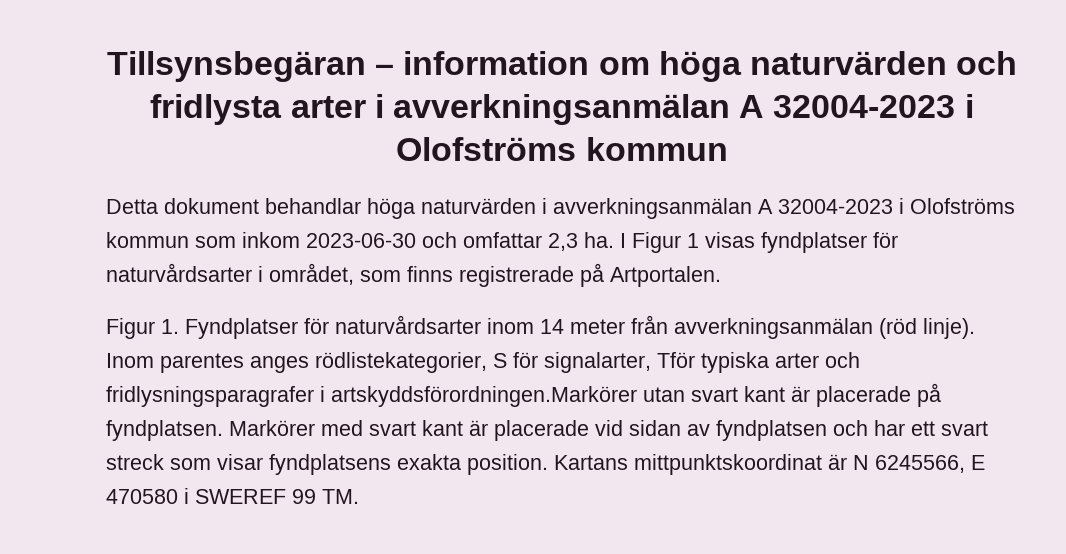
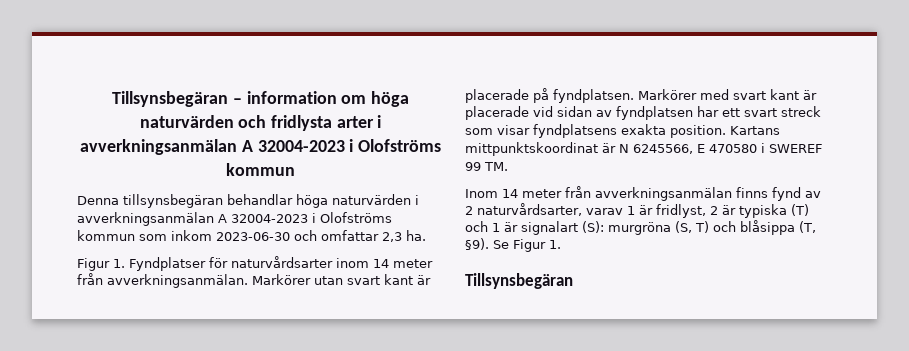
- Detta dokument behandlar höga naturvärden i avverkningsanmälan A 32004-2023 i Olofströms kommun som inkom 2023-06-30 och omfattar 2,3 ha. I Figur 1 visas fyndplatser för naturvårdsarter i området, som finns registrerade på Artportalen.
+ Denna tillsynsbegäran behandlar höga naturvärden i avverkningsanmälan A 32004-2023 i Olofströms kommun som inkom 2023-06-30 och omfattar 2,3 ha.
- Figur 1. Fyndplatser för naturvårdsarter inom 14 meter från avverkningsanmälan (röd linje). Inom parentes anges rödlistekategorier, S för signalarter, Tför typiska arter och fridlysningsparagrafer i artskyddsförordningen.Markörer utan svart kant är placerade på fyndplatsen.
+ Figur 1. Fyndplatser för naturvårdsarter inom 14 meter från avverkningsanmälan. Markörer utan svart kant är placerade på fyndplatsen.
- Markörer med svart kant är placerade vid sidan av fyndplatsen och har ett svart streck som visar fyndplatsens exakta position.
+ Markörer med svart kant är placerade vid sidan av fyndplatsen har ett svart streck som visar fyndplatsens exakta position.
+ Inom 14 meter från avverkningsanmälan finns fynd av 2 naturvårdsarter, varav 1 är fridlyst, 2 är typiska (T) och 1 är signalart (S): murgröna (S, T) och blåsippa (T, §9). Se Figur 1.
+ Tillsynsbegäran

